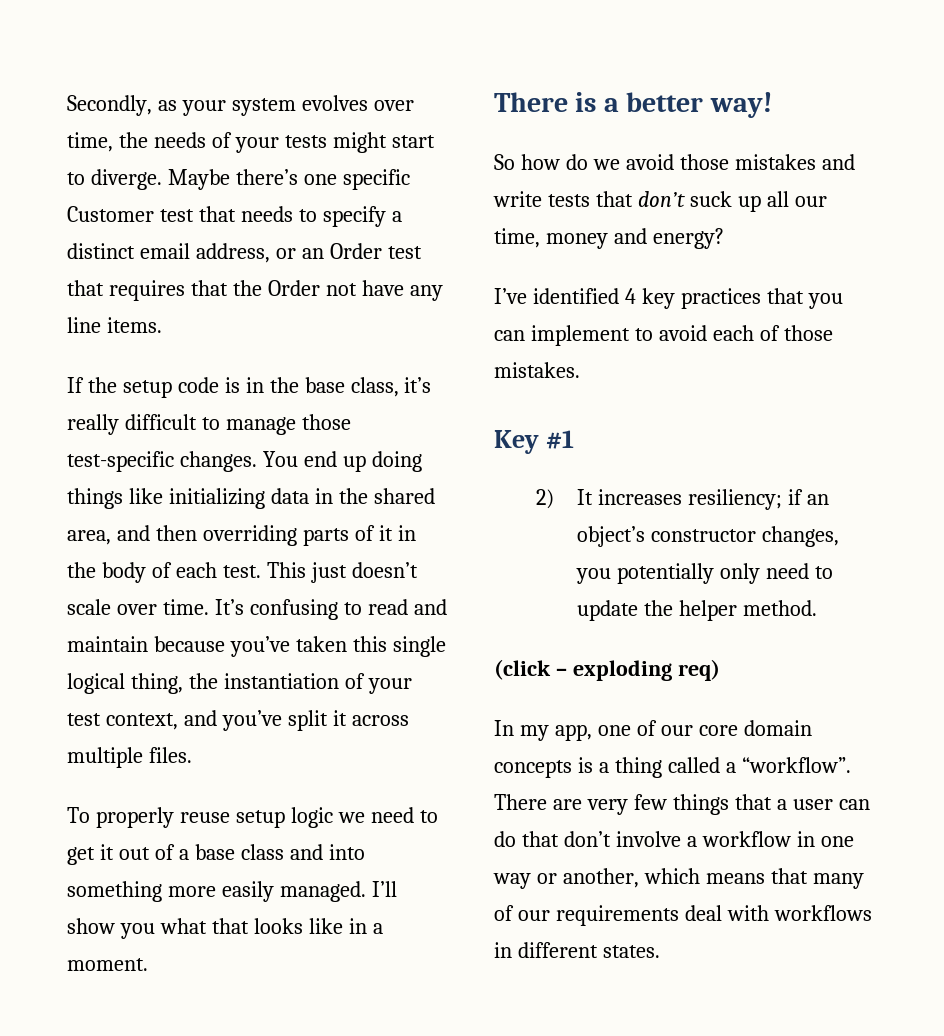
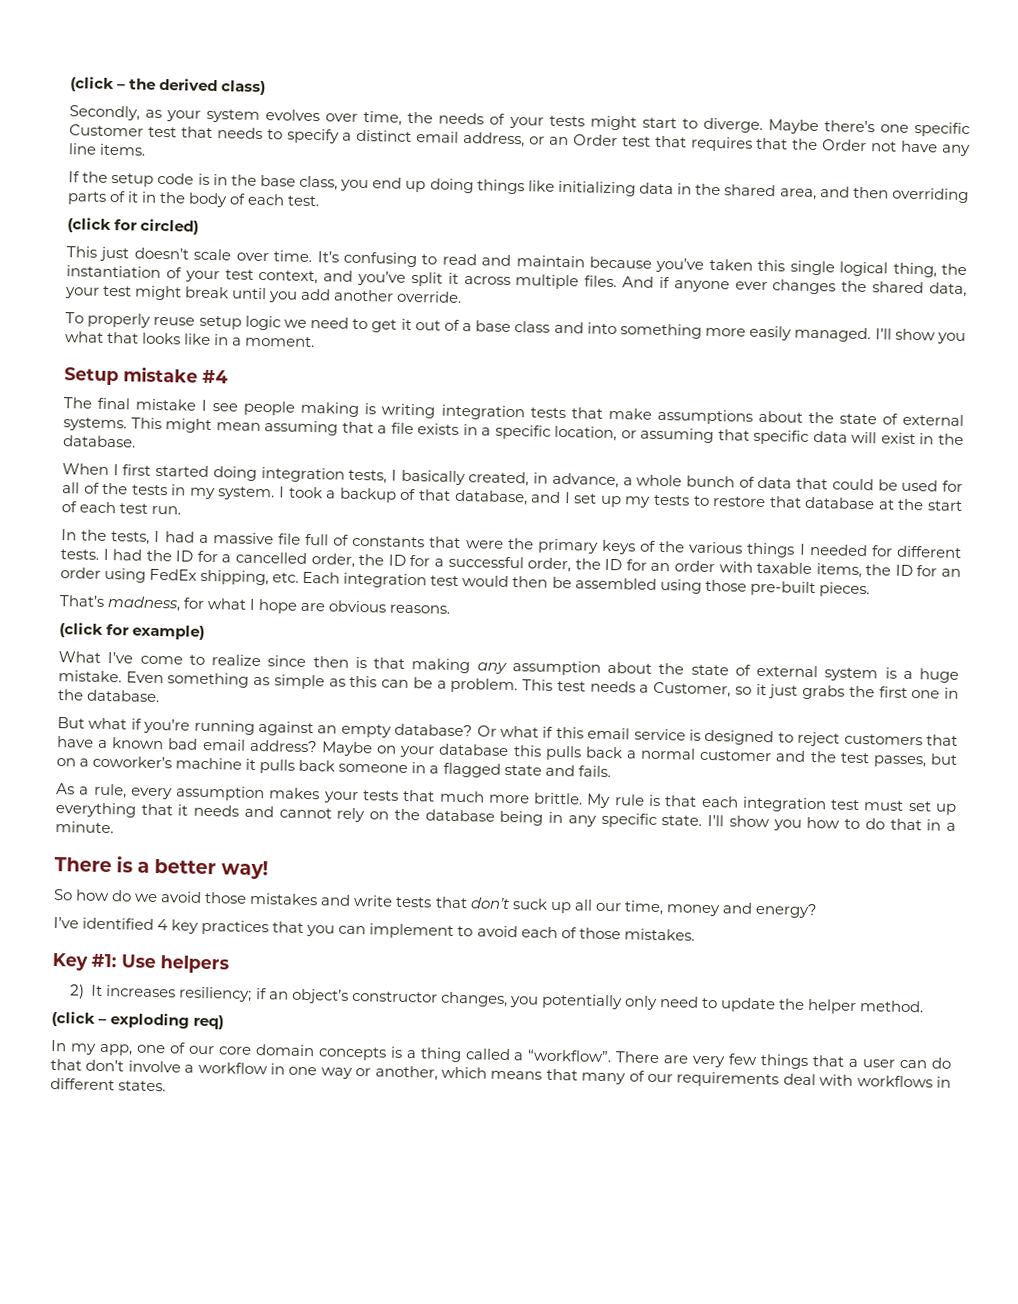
+ (click – the derived class)
- If the setup code is in the base class, it’s really difficult to manage those test-specific changes. You end up doing things like initializing data in the shared area, and then overriding parts of it in the body of each test. This just doesn’t scale over time.
+ If the setup code is in the base class, you end up doing things like initializing data in the shared area, and then overriding parts of it in the body of each test.
+ (click for circled)
+ This just doesn’t scale over time.
+ And if anyone ever changes the shared data, your test might break until you add another override.
+ Setup mistake #4
+ The final mistake I see people making is writing integration tests that make assumptions about the state of external systems. This might mean assuming that a file exists in a specific location, or assuming that specific data will exist in the database.
+ When I first started doing integration tests, I basically created, in advance, a whole bunch of data that could be used for all of the tests in my system. I took a backup of that database, and I set up my tests to restore that database at the start of each test run.
+ In the tests, I had a massive file full of constants that were the primary keys of the various things I needed for different tests. I had the ID for a cancelled order, the ID for a successful order, the ID for an order with taxable items, the ID for an order using FedEx shipping, etc. Each integration test would then be assembled using those pre-built pieces.
+ That’s madness, for what I hope are obvious reasons.
+ (click for example)
+ What I’ve come to realize since then is that making any assumption about the state of external system is a huge mistake. Even something as simple as this can be a problem. This test needs a Customer, so it just grabs the first one in the database.
+ But what if you’re running against an empty database? Or what if this email service is designed to reject customers that have a known bad email address? Maybe on your database this pulls back a normal customer and the test passes, but on a coworker’s machine it pulls back someone in a flagged state and fails.
+ As a rule, every assumption makes your tests that much more brittle. My rule is that each integration test must set up everything that it needs and cannot rely on the database being in any specific state. I’ll show you how to do that in a minute.
- Key #1
+ Key #1: Use helpers

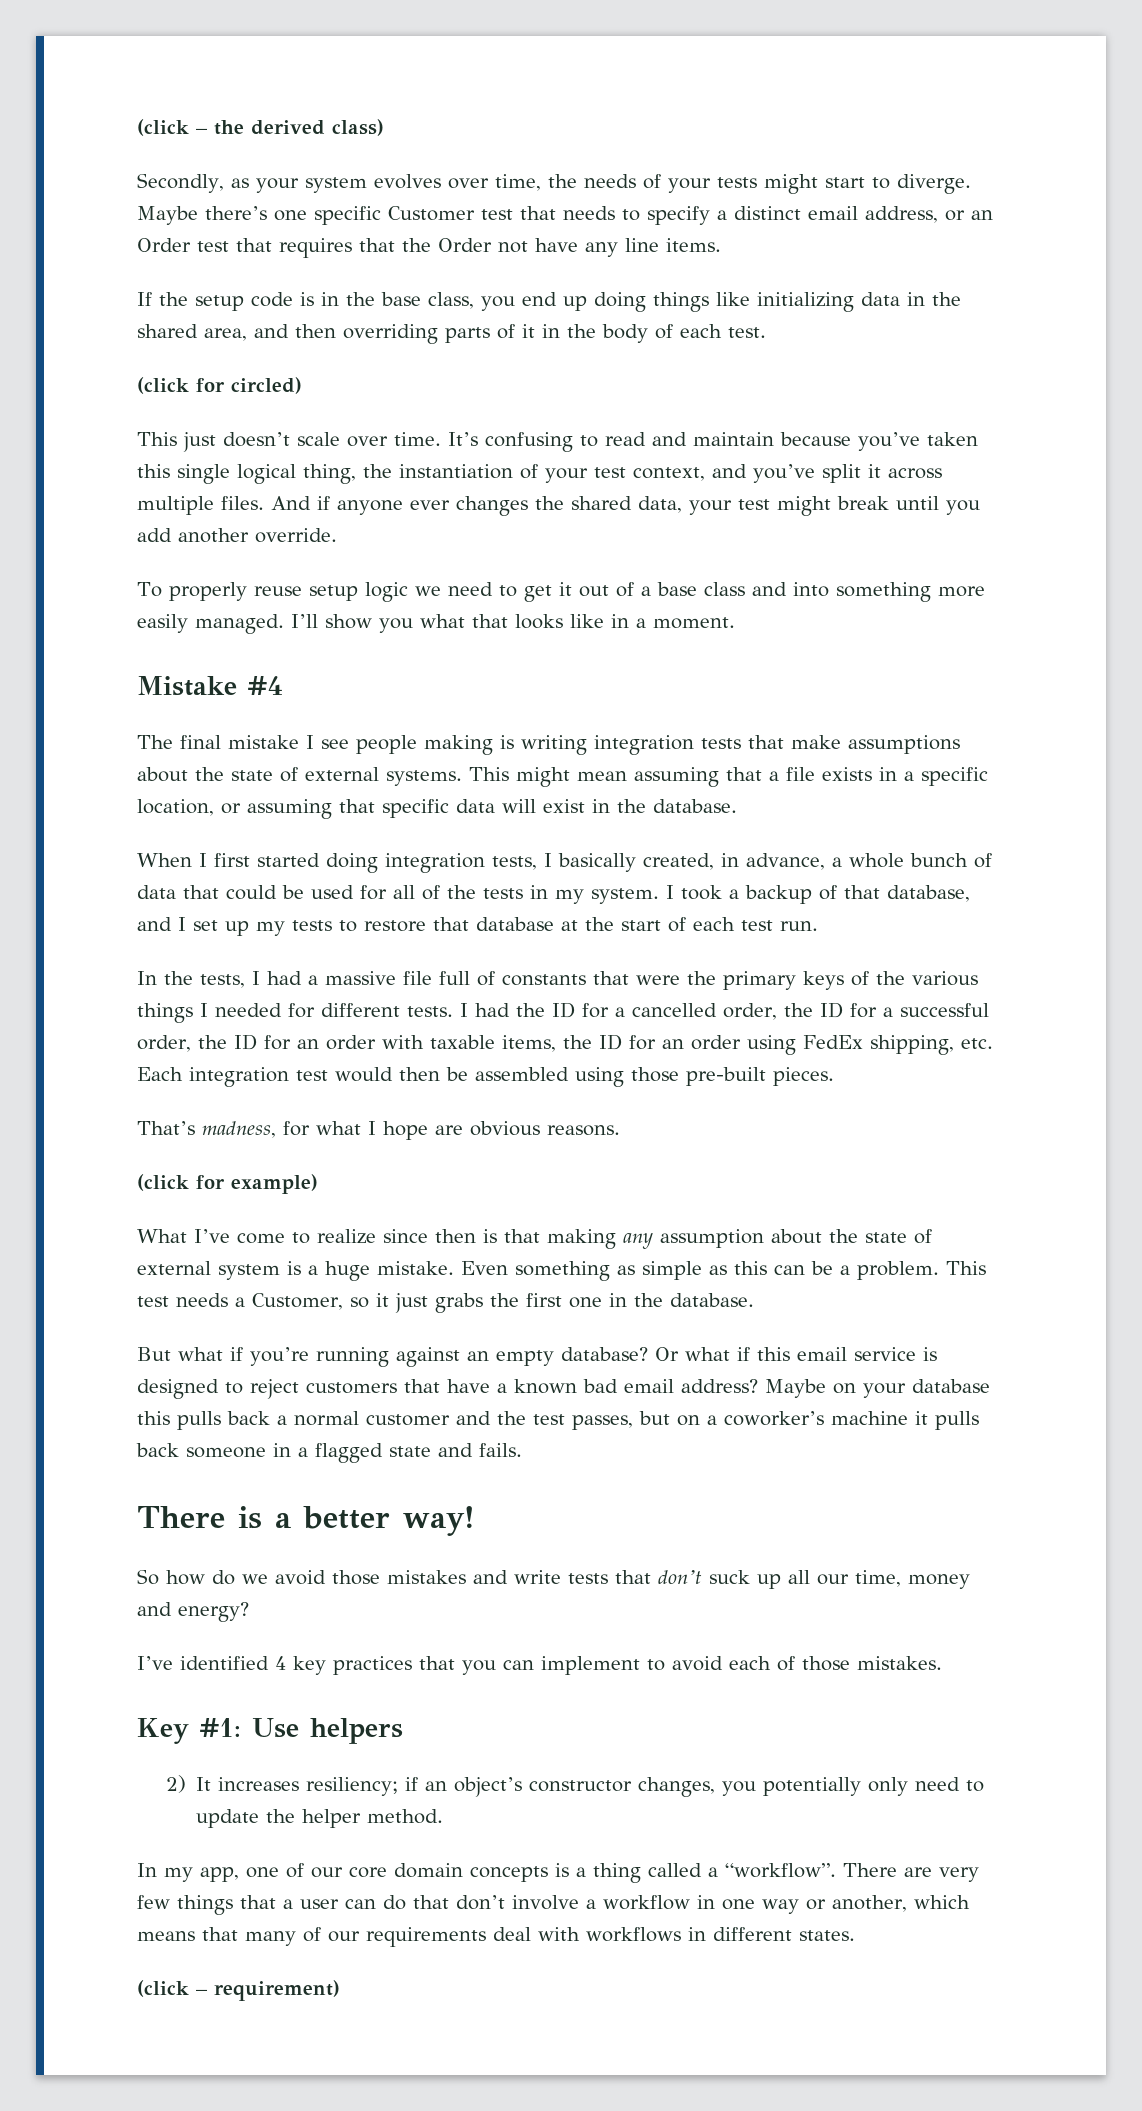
- Setup mistake #4
+ Mistake #4
- As a rule, every assumption makes your tests that much more brittle. My rule is that each integration test must set up everything that it needs and cannot rely on the database being in any specific state. I’ll show you how to do that in a minute.
- (click – exploding req)
+ (click – requirement)

